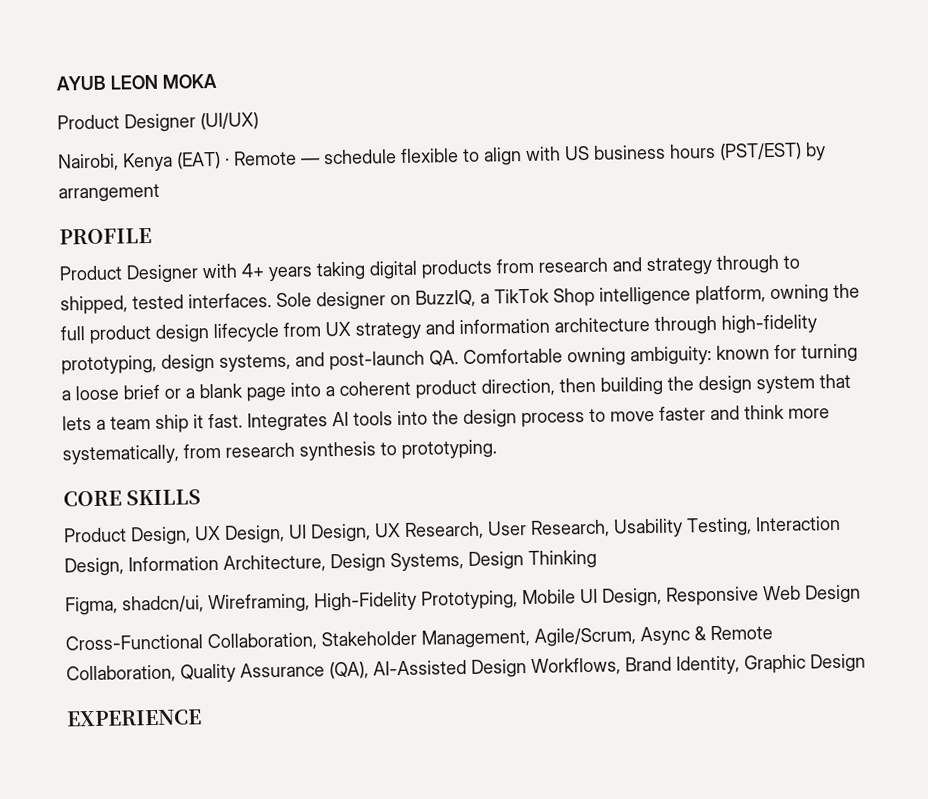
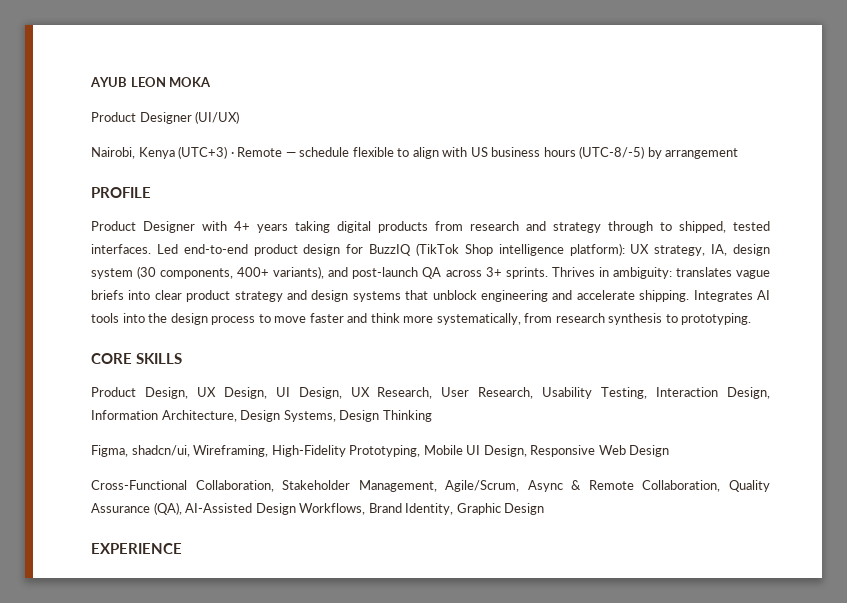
- Nairobi, Kenya (EAT) · Remote — schedule flexible to align with US business hours (PST/EST) by arrangement
+ Nairobi, Kenya (UTC+3) · Remote — schedule flexible to align with US business hours (UTC-8/-5) by arrangement
- Sole designer on BuzzIQ, a TikTok Shop intelligence platform, owning the full product design lifecycle from UX strategy and information architecture through high-fidelity prototyping, design systems, and post-launch QA. Comfortable owning ambiguity: known for turning a loose brief or a blank page into a coherent product direction, then building the design system that lets a team ship it fast.
+ Led end-to-end product design for BuzzIQ (TikTok Shop intelligence platform): UX strategy, IA, design system (30 components, 400+ variants), and post-launch QA across 3+ sprints. Thrives in ambiguity: translates vague briefs into clear product strategy and design systems that unblock engineering and accelerate shipping.

